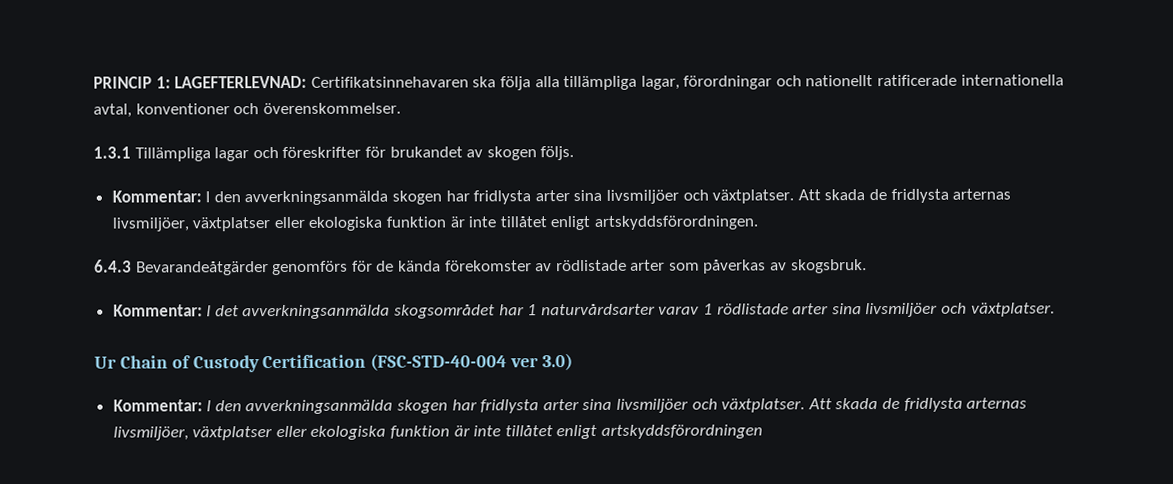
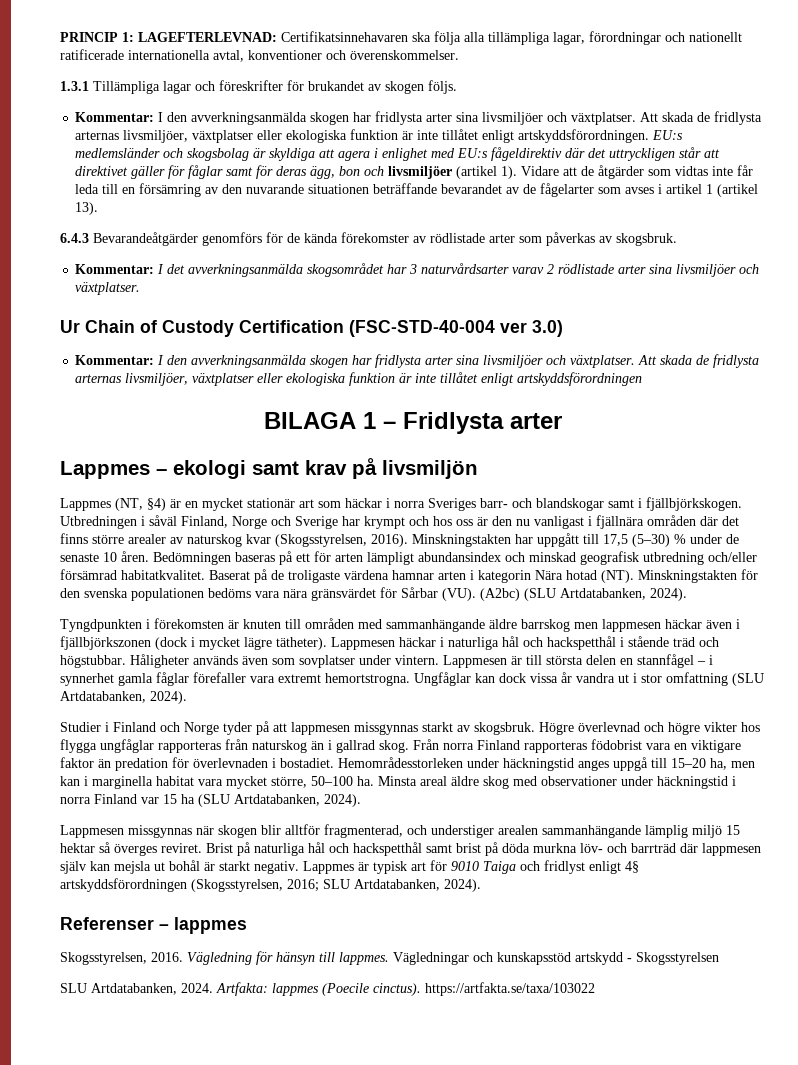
+ EU:s medlemsländer och skogsbolag är skyldiga att agera i enlighet med EU:s fågeldirektiv där det uttryckligen står att direktivet gäller för fåglar samt för deras ägg, bon och livsmiljöer (artikel 1). Vidare att de åtgärder som vidtas inte får leda till en försämring av den nuvarande situationen beträffande bevarandet av de fågelarter som avses i artikel 1 (artikel 13).
- Kommentar: I det avverkningsanmälda skogsområdet har 1 naturvårdsarter varav 1 rödlistade arter sina livsmiljöer och växtplatser.
+ Kommentar: I det avverkningsanmälda skogsområdet har 3 naturvårdsarter varav 2 rödlistade arter sina livsmiljöer och växtplatser.
+ BILAGA 1 – Fridlysta arter
+ Lappmes – ekologi samt krav på livsmiljön
+ Lappmes (NT, §4) är en mycket stationär art som häckar i norra Sveriges barr- och blandskogar samt i fjällbjörkskogen. Utbredningen i såväl Finland, Norge och Sverige har krympt och hos oss är den nu vanligast i fjällnära områden där det finns större arealer av naturskog kvar (Skogsstyrelsen, 2016). Minskningstakten har uppgått till 17,5 (5–30) % under de senaste 10 åren. Bedömningen baseras på ett för arten lämpligt abundansindex och minskad geografisk utbredning och/eller försämrad habitatkvalitet. Baserat på de troligaste värdena hamnar arten i kategorin Nära hotad (NT). Minskningstakten för den svenska populationen bedöms vara nära gränsvärdet för Sårbar (VU). (A2bc) (SLU Artdatabanken, 2024).
+ Tyngdpunkten i förekomsten är knuten till områden med sammanhängande äldre barrskog men lappmesen häckar även i fjällbjörkszonen (dock i mycket lägre tätheter). Lappmesen häckar i naturliga hål och hackspetthål i stående träd och högstubbar. Håligheter används även som sovplatser under vintern. Lappmesen är till största delen en stannfågel – i synnerhet gamla fåglar förefaller vara extremt hemortstrogna. Ungfåglar kan dock vissa år vandra ut i stor omfattning (SLU Artdatabanken, 2024).
+ Studier i Finland och Norge tyder på att lappmesen missgynnas starkt av skogsbruk. Högre överlevnad och högre vikter hos flygga ungfåglar rapporteras från naturskog än i gallrad skog. Från norra Finland rapporteras födobrist vara en viktigare faktor än predation för överlevnaden i bostadiet. Hemområdesstorleken under häckningstid anges uppgå till 15–20 ha, men kan i marginella habitat vara mycket större, 50–100 ha. Minsta areal äldre skog med observationer under häckningstid i norra Finland var 15 ha (SLU Artdatabanken, 2024).
+ Lappmesen missgynnas när skogen blir alltför fragmenterad, och understiger arealen sammanhängande lämplig miljö 15 hektar så överges reviret. Brist på naturliga hål och hackspetthål samt brist på döda murkna löv- och barrträd där lappmesen själv kan mejsla ut bohål är starkt negativ. Lappmes är typisk art för 9010 Taiga och fridlyst enligt 4§ artskyddsförordningen (Skogsstyrelsen, 2016; SLU Artdatabanken, 2024).
+ Referenser – lappmes
+ Skogsstyrelsen, 2016. Vägledning för hänsyn till lappmes. Vägledningar och kunskapsstöd artskydd - Skogsstyrelsen
+ SLU Artdatabanken, 2024. Artfakta: lappmes (Poecile cinctus). https://artfakta.se/taxa/103022

